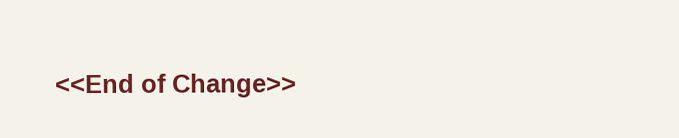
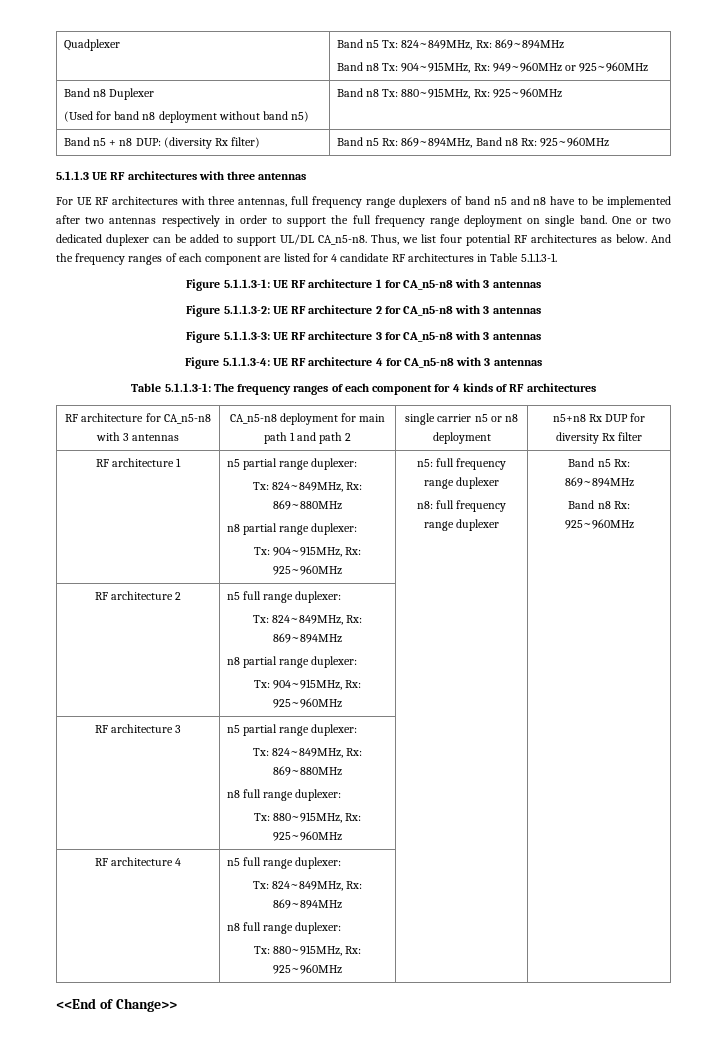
+ Quadplexer | Band n5 Tx: 824~849MHz, Rx: 869~894MHz
+ Band n8 Tx: 904~915MHz, Rx: 949~960MHz or 925~960MHz
+ Band n8 Duplexer
+ (Used for band n8 deployment without band n5) | Band n8 Tx: 880~915MHz, Rx: 925~960MHz
+ Band n5 + n8 DUP: (diversity Rx filter) | Band n5 Rx: 869~894MHz, Band n8 Rx: 925~960MHz
+ 5.1.1.3 UE RF architectures with three antennas
+ For UE RF architectures with three antennas, full frequency range duplexers of band n5 and n8 have to be implemented after two antennas respectively in order to support the full frequency range deployment on single band. One or two dedicated duplexer can be added to support UL/DL CA_n5-n8. Thus, we list four potential RF architectures as below. And the frequency ranges of each component are listed for 4 candidate RF architectures in Table 5.1.1.3-1.
+ Figure 5.1.1.3-1: UE RF architecture 1 for CA_n5-n8 with 3 antennas
+ Figure 5.1.1.3-2: UE RF architecture 2 for CA_n5-n8 with 3 antennas
+ Figure 5.1.1.3-3: UE RF architecture 3 for CA_n5-n8 with 3 antennas
+ Figure 5.1.1.3-4: UE RF architecture 4 for CA_n5-n8 with 3 antennas
+ Table 5.1.1.3-1: The frequency ranges of each component for 4 kinds of RF architectures
+ RF architecture for CA_n5-n8 with 3 antennas | CA_n5-n8 deployment for main path 1 and path 2 | single carrier n5 or n8 deployment | n5+n8 Rx DUP for diversity Rx filter
+ RF architecture 1 | n5 partial range duplexer:
+ Tx: 824~849MHz, Rx: 869~880MHz
+ n8 partial range duplexer:
+ Tx: 904~915MHz, Rx: 925~960MHz | n5: full frequency range duplexer
+ n8: full frequency range duplexer | Band n5 Rx: 869~894MHz
+ Band n8 Rx: 925~960MHz
+ RF architecture 2 | n5 full range duplexer:
+ Tx: 824~849MHz, Rx: 869~894MHz
+ n8 partial range duplexer:
+ Tx: 904~915MHz, Rx: 925~960MHz | |
+ RF architecture 3 | n5 partial range duplexer:
+ Tx: 824~849MHz, Rx: 869~880MHz
+ n8 full range duplexer:
+ Tx: 880~915MHz, Rx: 925~960MHz | |
+ RF architecture 4 | n5 full range duplexer:
+ Tx: 824~849MHz, Rx: 869~894MHz
+ n8 full range duplexer:
+ Tx: 880~915MHz, Rx: 925~960MHz | |

